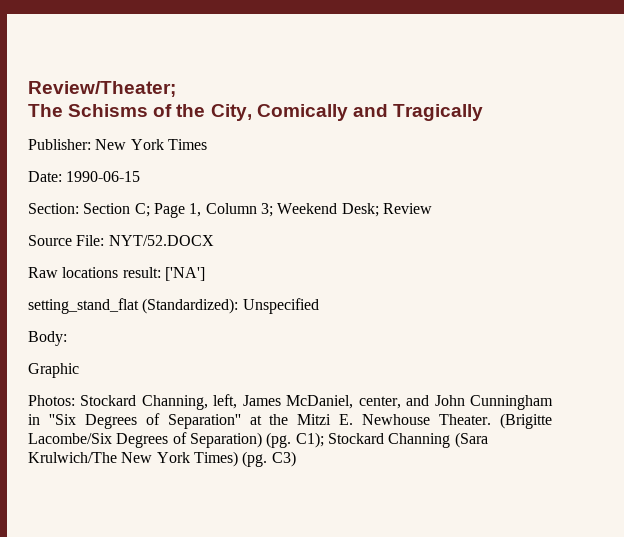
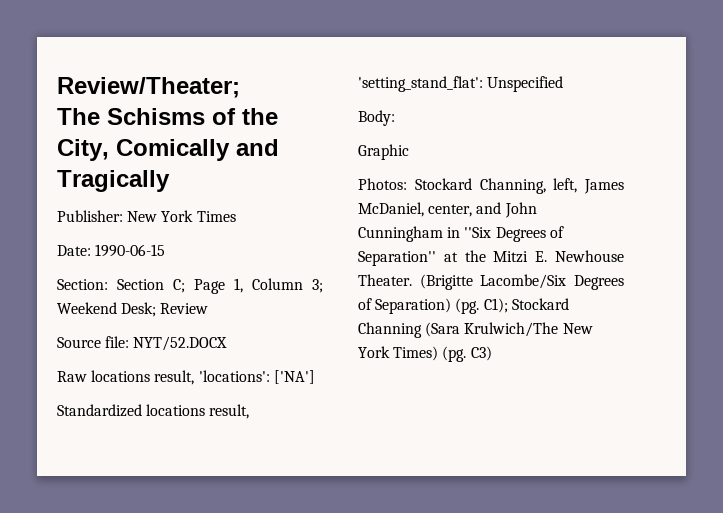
- Source File: NYT/52.DOCX
+ Source file: NYT/52.DOCX
- Raw locations result: ['NA']
+ Raw locations result, 'locations': ['NA']
- setting_stand_flat (Standardized): Unspecified
+ Standardized locations result, 'setting_stand_flat': Unspecified

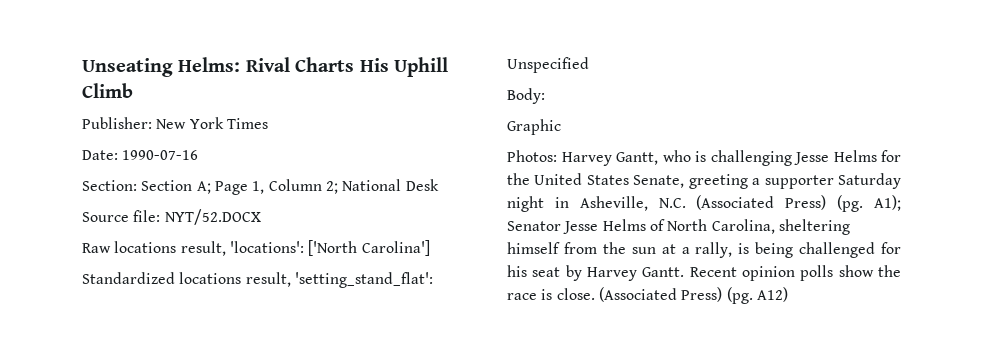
- Review/Theater;
- The Schisms of the City, Comically and Tragically
+ Unseating Helms: Rival Charts His Uphill Climb
- Date: 1990-06-15
+ Date: 1990-07-16
- Section: Section C; Page 1, Column 3; Weekend Desk; Review
+ Section: Section A; Page 1, Column 2; National Desk
- Raw locations result, 'locations': ['NA']
+ Raw locations result, 'locations': ['North Carolina']
- Photos: Stockard Channing, left, James McDaniel, center, and John Cunningham in ''Six Degrees of Separation'' at the Mitzi E. Newhouse Theater. (Brigitte Lacombe/Six Degrees of Separation) (pg. C1); Stockard Channing (Sara Krulwich/The New York Times) (pg. C3)
+ Photos: Harvey Gantt, who is challenging Jesse Helms for the United States Senate, greeting a supporter Saturday night in Asheville, N.C. (Associated Press) (pg. A1); Senator Jesse Helms of North Carolina, sheltering himself from the sun at a rally, is being challenged for his seat by Harvey Gantt. Recent opinion polls show the race is close. (Associated Press) (pg. A12)

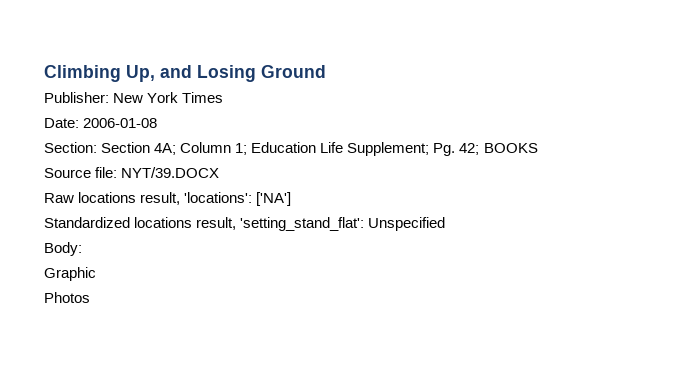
- Unseating Helms: Rival Charts His Uphill Climb
+ Climbing Up, and Losing Ground
- Date: 1990-07-16
+ Date: 2006-01-08
- Section: Section A; Page 1, Column 2; National Desk
+ Section: Section 4A; Column 1; Education Life Supplement; Pg. 42; BOOKS
- Source file: NYT/52.DOCX
+ Source file: NYT/39.DOCX
- Raw locations result, 'locations': ['North Carolina']
+ Raw locations result, 'locations': ['NA']
- Photos: Harvey Gantt, who is challenging Jesse Helms for the United States Senate, greeting a supporter Saturday night in Asheville, N.C. (Associated Press) (pg. A1); Senator Jesse Helms of North Carolina, sheltering himself from the sun at a rally, is being challenged for his seat by Harvey Gantt. Recent opinion polls show the race is close. (Associated Press) (pg. A12)
+ Photos

